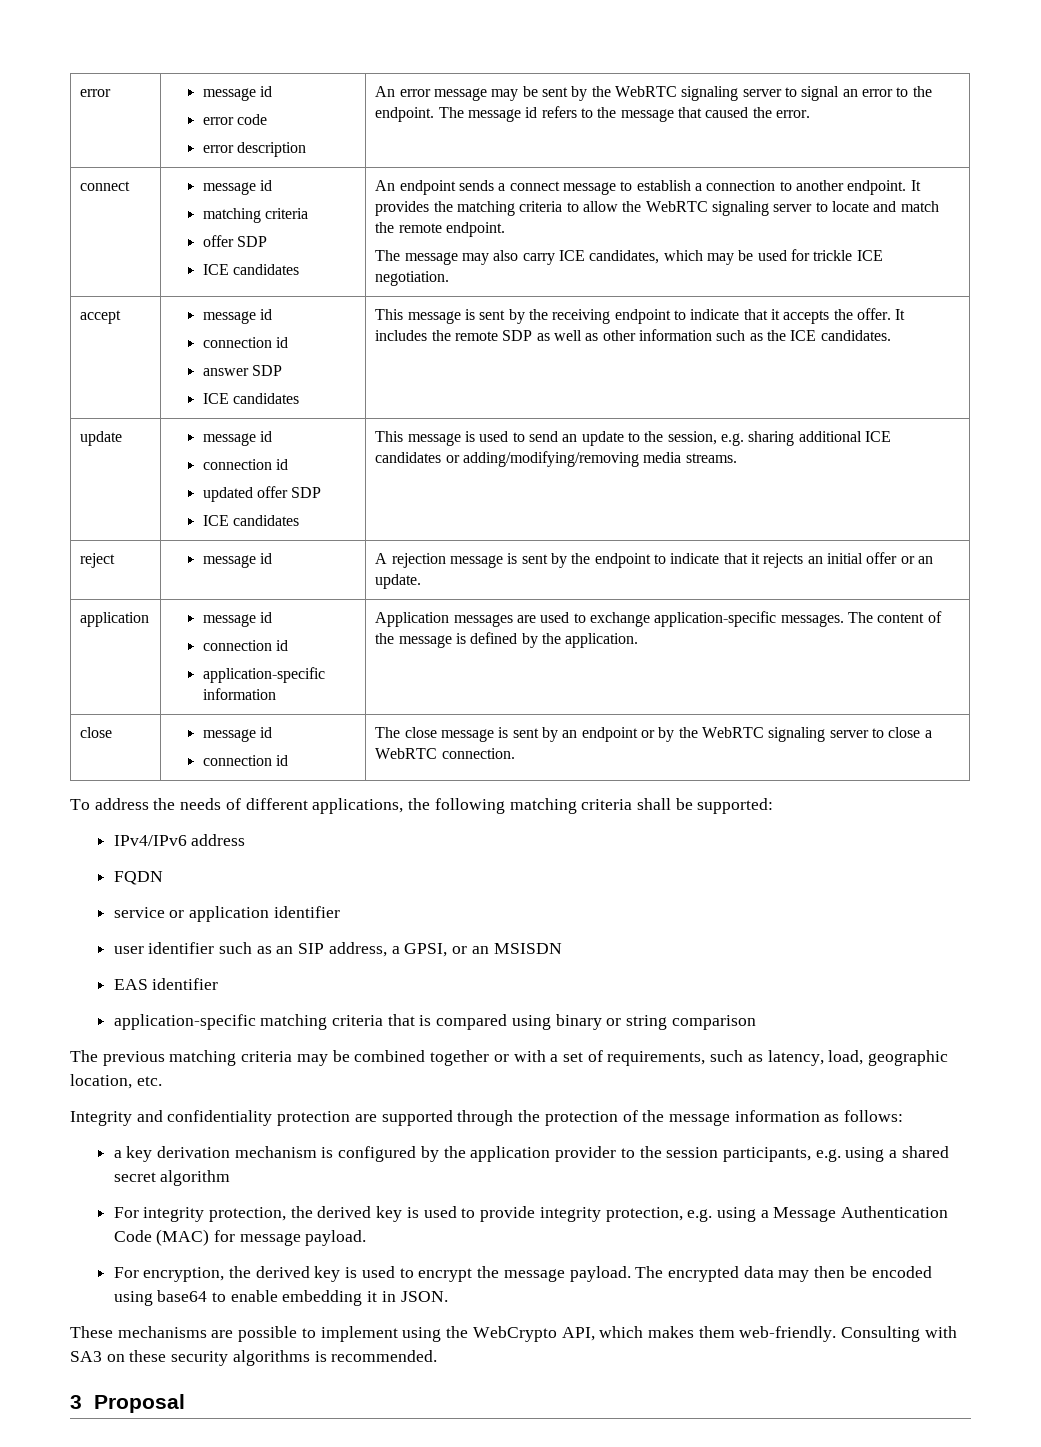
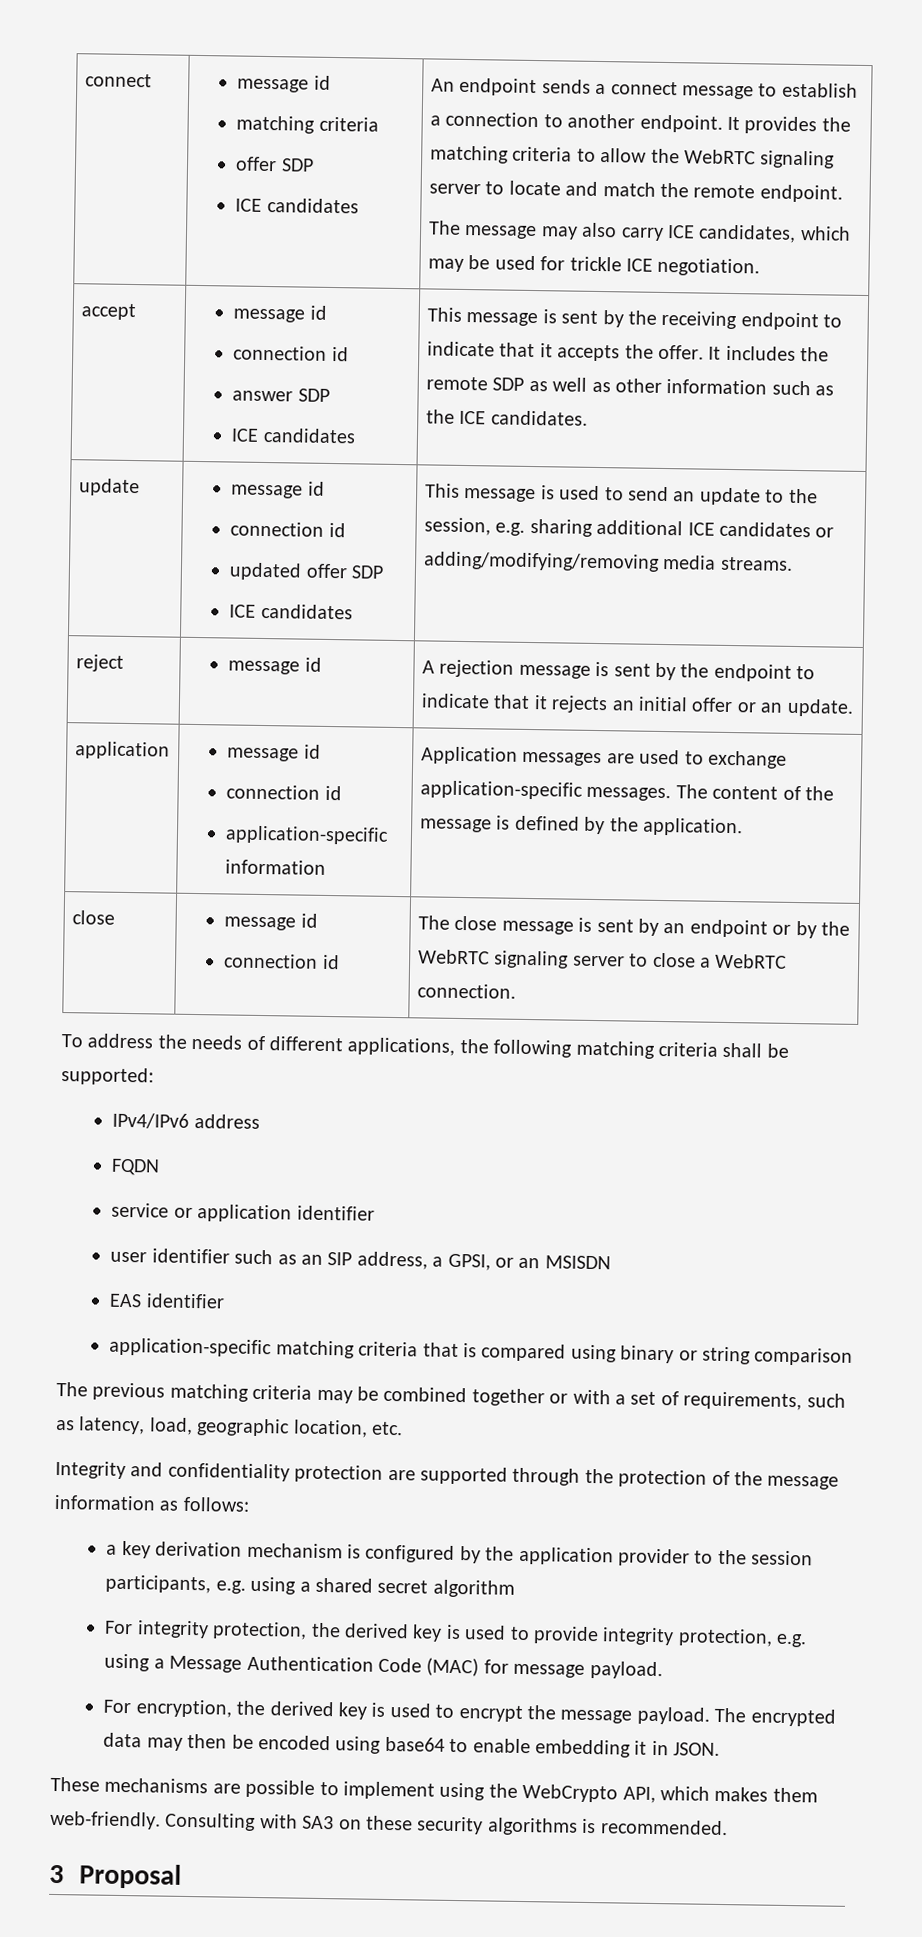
- error | message id
- error code
- error description | An error message may be sent by the WebRTC signaling server to signal an error to the endpoint. The message id refers to the message that caused the error.

